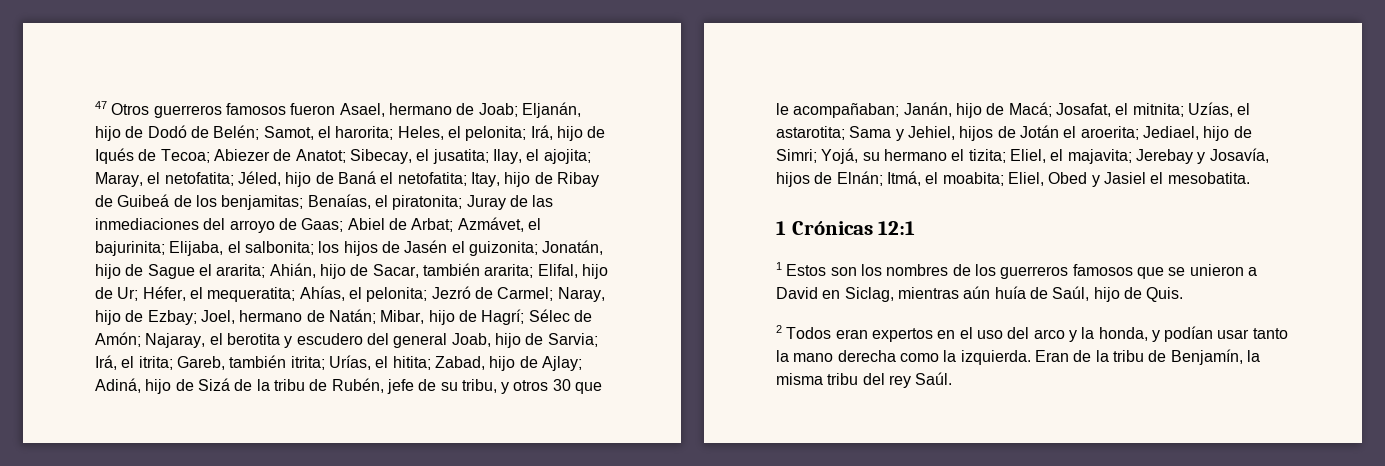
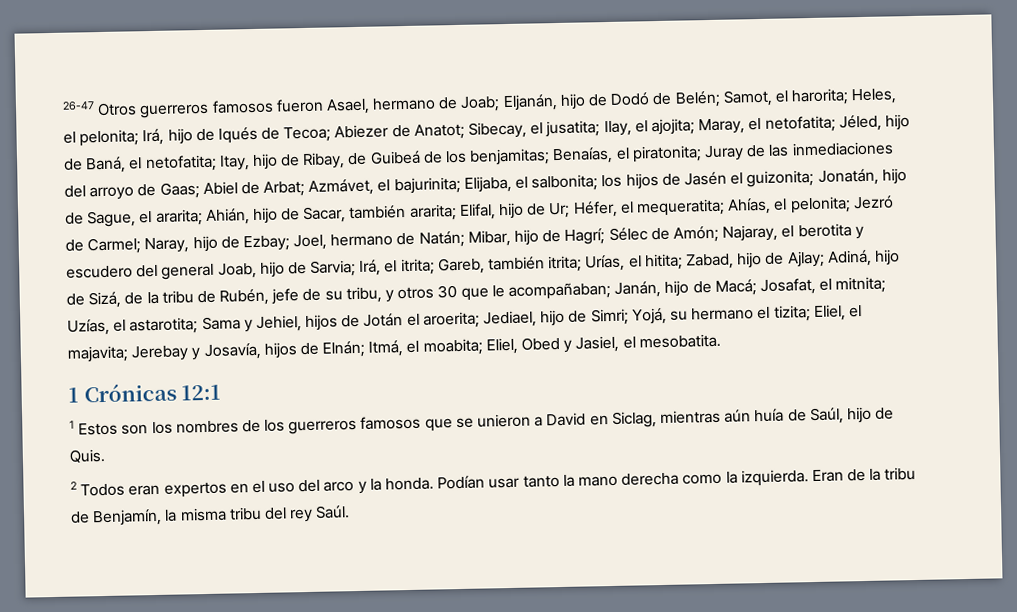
- 47 Otros guerreros famosos fueron Asael, hermano de Joab;
+ 26-47 Otros guerreros famosos fueron Asael, hermano de Joab;
- Jéled, hijo de Baná el netofatita;
+ Jéled, hijo de Baná, el netofatita;
- Itay, hijo de Ribay de Guibeá de los benjamitas;
+ Itay, hijo de Ribay, de Guibeá de los benjamitas;
- Jonatán, hijo de Sague el ararita;
+ Jonatán, hijo de Sague, el ararita;
- Adiná, hijo de Sizá de la tribu de Rubén, jefe de su tribu, y otros 30 que le acompañaban;
+ Adiná, hijo de Sizá, de la tribu de Rubén, jefe de su tribu, y otros 30 que le acompañaban;
- Eliel, Obed y Jasiel el mesobatita.
+ Eliel, Obed y Jasiel, el mesobatita.
- 2 Todos eran expertos en el uso del arco y la honda, y podían usar tanto la mano derecha como la izquierda.
+ 2 Todos eran expertos en el uso del arco y la honda. Podían usar tanto la mano derecha como la izquierda.

